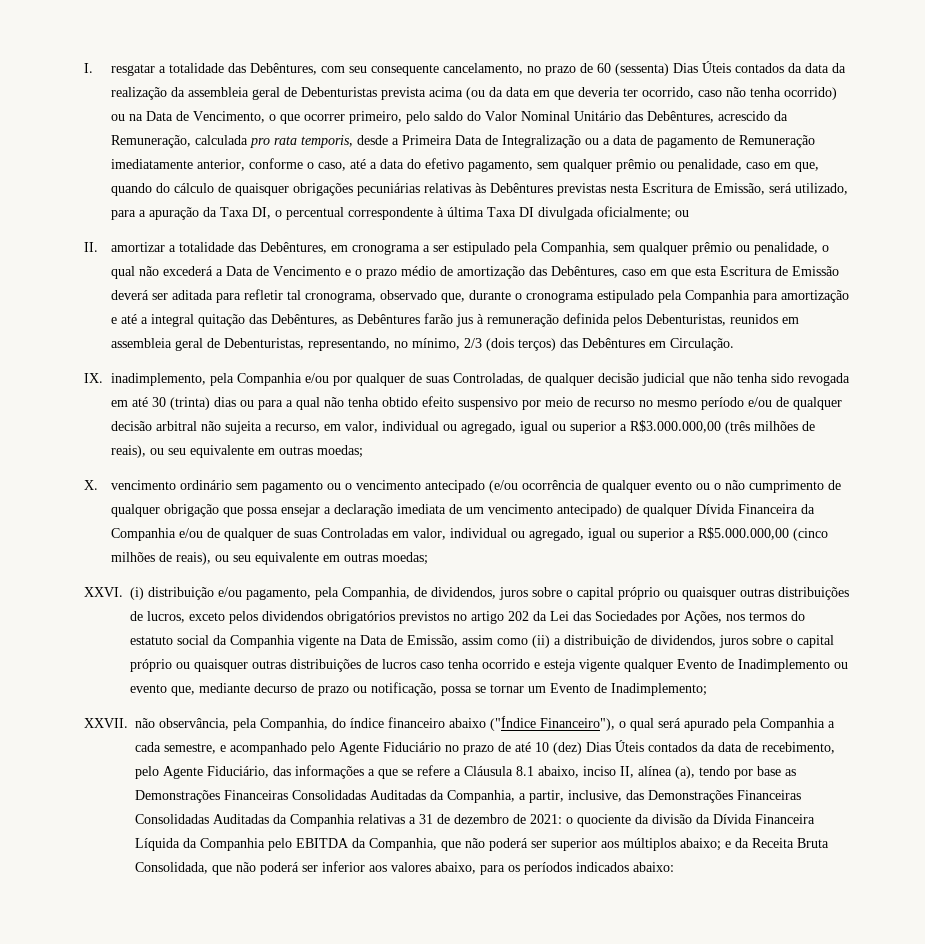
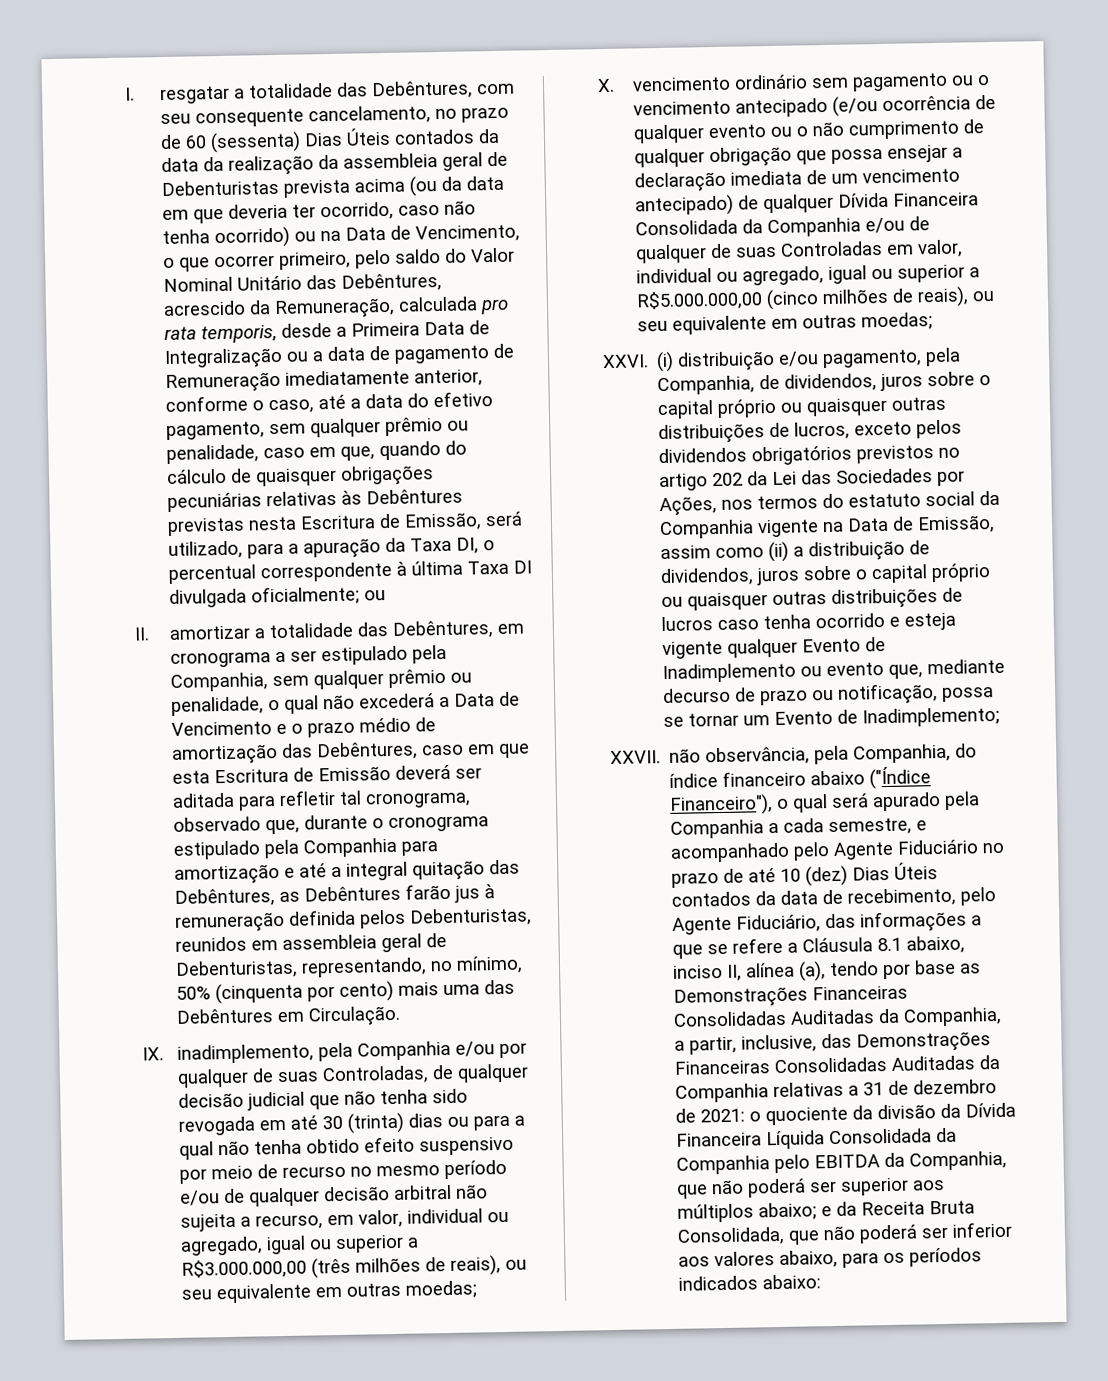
- II. amortizar a totalidade das Debêntures, em cronograma a ser estipulado pela Companhia, sem qualquer prêmio ou penalidade, o qual não excederá a Data de Vencimento e o prazo médio de amortização das Debêntures, caso em que esta Escritura de Emissão deverá ser aditada para refletir tal cronograma, observado que, durante o cronograma estipulado pela Companhia para amortização e até a integral quitação das Debêntures, as Debêntures farão jus à remuneração definida pelos Debenturistas, reunidos em assembleia geral de Debenturistas, representando, no mínimo, 2/3 (dois terços) das Debêntures em Circulação.
+ II. amortizar a totalidade das Debêntures, em cronograma a ser estipulado pela Companhia, sem qualquer prêmio ou penalidade, o qual não excederá a Data de Vencimento e o prazo médio de amortização das Debêntures, caso em que esta Escritura de Emissão deverá ser aditada para refletir tal cronograma, observado que, durante o cronograma estipulado pela Companhia para amortização e até a integral quitação das Debêntures, as Debêntures farão jus à remuneração definida pelos Debenturistas, reunidos em assembleia geral de Debenturistas, representando, no mínimo, 50% (cinquenta por cento) mais uma das Debêntures em Circulação.
- X. vencimento ordinário sem pagamento ou o vencimento antecipado (e/ou ocorrência de qualquer evento ou o não cumprimento de qualquer obrigação que possa ensejar a declaração imediata de um vencimento antecipado) de qualquer Dívida Financeira da Companhia e/ou de qualquer de suas Controladas em valor, individual ou agregado, igual ou superior a R$5.000.000,00 (cinco milhões de reais), ou seu equivalente em outras moedas;
+ X. vencimento ordinário sem pagamento ou o vencimento antecipado (e/ou ocorrência de qualquer evento ou o não cumprimento de qualquer obrigação que possa ensejar a declaração imediata de um vencimento antecipado) de qualquer Dívida Financeira Consolidada da Companhia e/ou de qualquer de suas Controladas em valor, individual ou agregado, igual ou superior a R$5.000.000,00 (cinco milhões de reais), ou seu equivalente em outras moedas;
- o quociente da divisão da Dívida Financeira Líquida da Companhia pelo EBITDA da Companhia, que não poderá ser superior aos múltiplos abaixo;
+ o quociente da divisão da Dívida Financeira Líquida Consolidada da Companhia pelo EBITDA da Companhia, que não poderá ser superior aos múltiplos abaixo;

